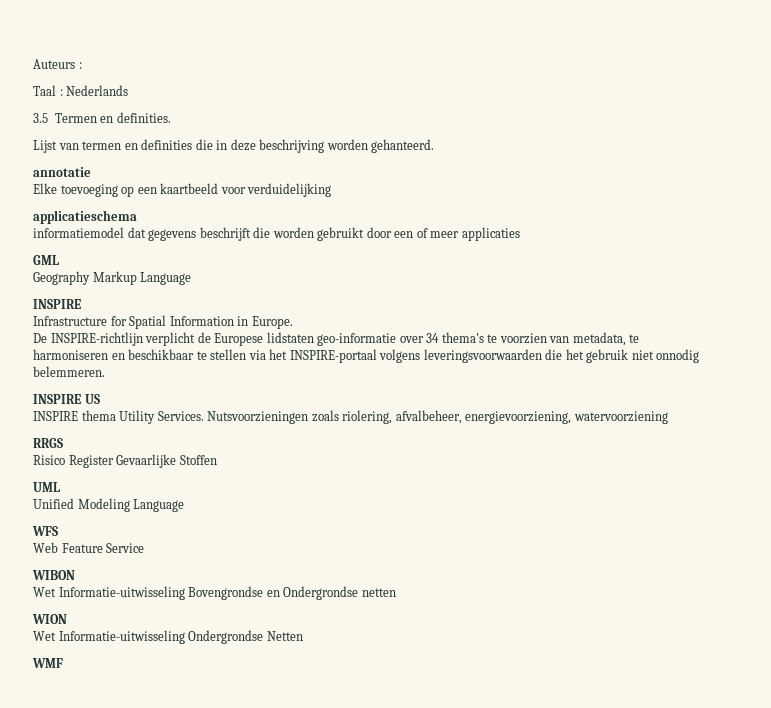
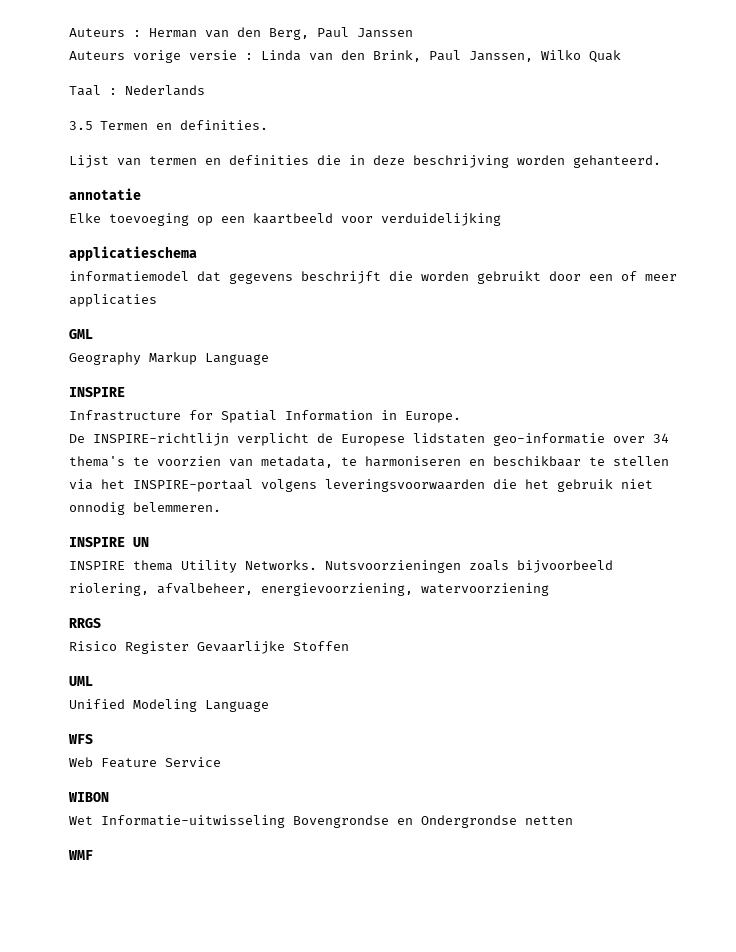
- Auteurs :
+ Auteurs : Herman van den Berg, Paul Janssen
+ Auteurs vorige versie : Linda van den Brink, Paul Janssen, Wilko Quak
- INSPIRE US
+ INSPIRE UN
- INSPIRE thema Utility Services.
+ INSPIRE thema Utility Networks.
- Nutsvoorzieningen zoals riolering, afvalbeheer, energievoorziening, watervoorziening
+ Nutsvoorzieningen zoals bijvoorbeeld riolering, afvalbeheer, energievoorziening, watervoorziening
- WION
- Wet Informatie-uitwisseling Ondergrondse Netten

